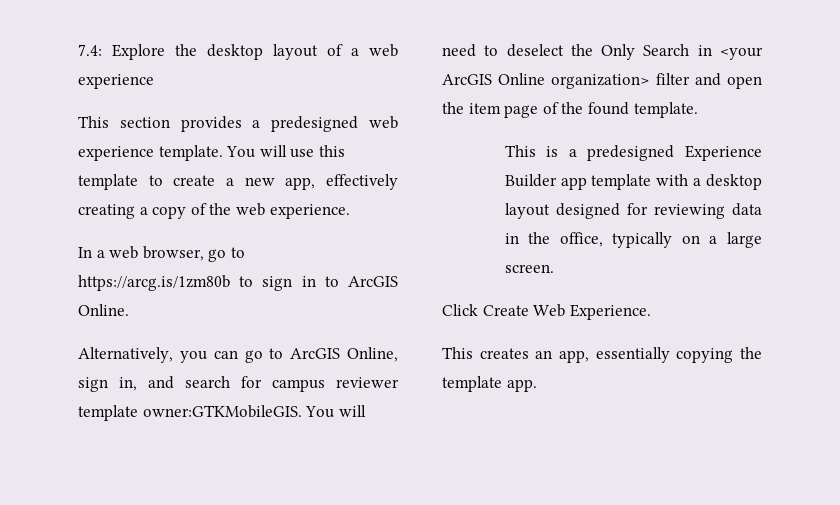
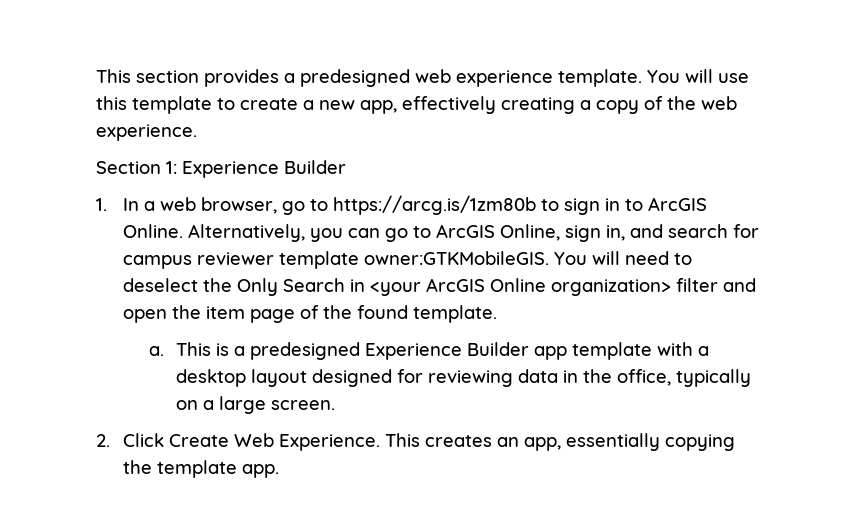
- 7.4: Explore the desktop layout of a web experience
- In a web browser, go to https://arcg.is/1zm80b to sign in to ArcGIS Online.
- Alternatively, you can go to ArcGIS Online, sign in, and search for campus reviewer template owner:GTKMobileGIS.
+ Section 1: Experience Builder
+ 1. In a web browser, go to https://arcg.is/1zm80b to sign in to ArcGIS Online. Alternatively, you can go to ArcGIS Online, sign in, and search for campus reviewer template owner:GTKMobileGIS.
+ a.
- Click Create Web Experience.
- This creates an app, essentially copying the template app.
+ 2. Click Create Web Experience. This creates an app, essentially copying the template app.

